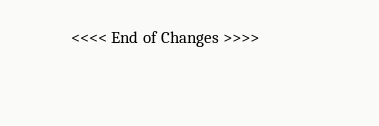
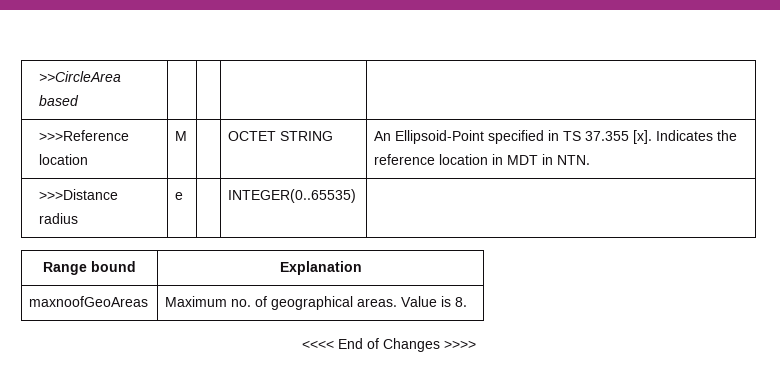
+ >>CircleArea based | | | |
+ >>>Reference location | M | | OCTET STRING | An Ellipsoid-Point specified in TS 37.355 [x]. Indicates the reference location in MDT in NTN.
+ >>>Distance radius | e | | INTEGER(0..65535) |
+ Range bound | Explanation
+ maxnoofGeoAreas | Maximum no. of geographical areas. Value is 8.

